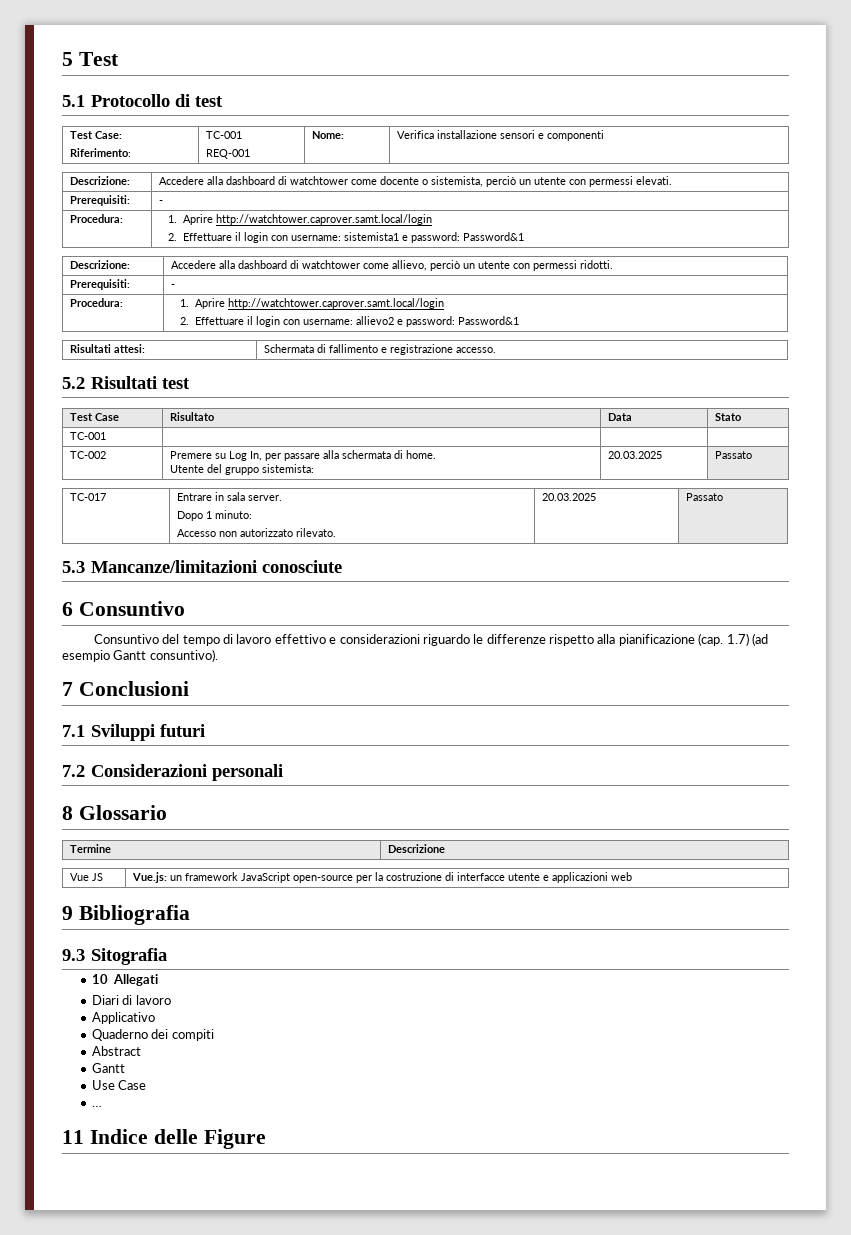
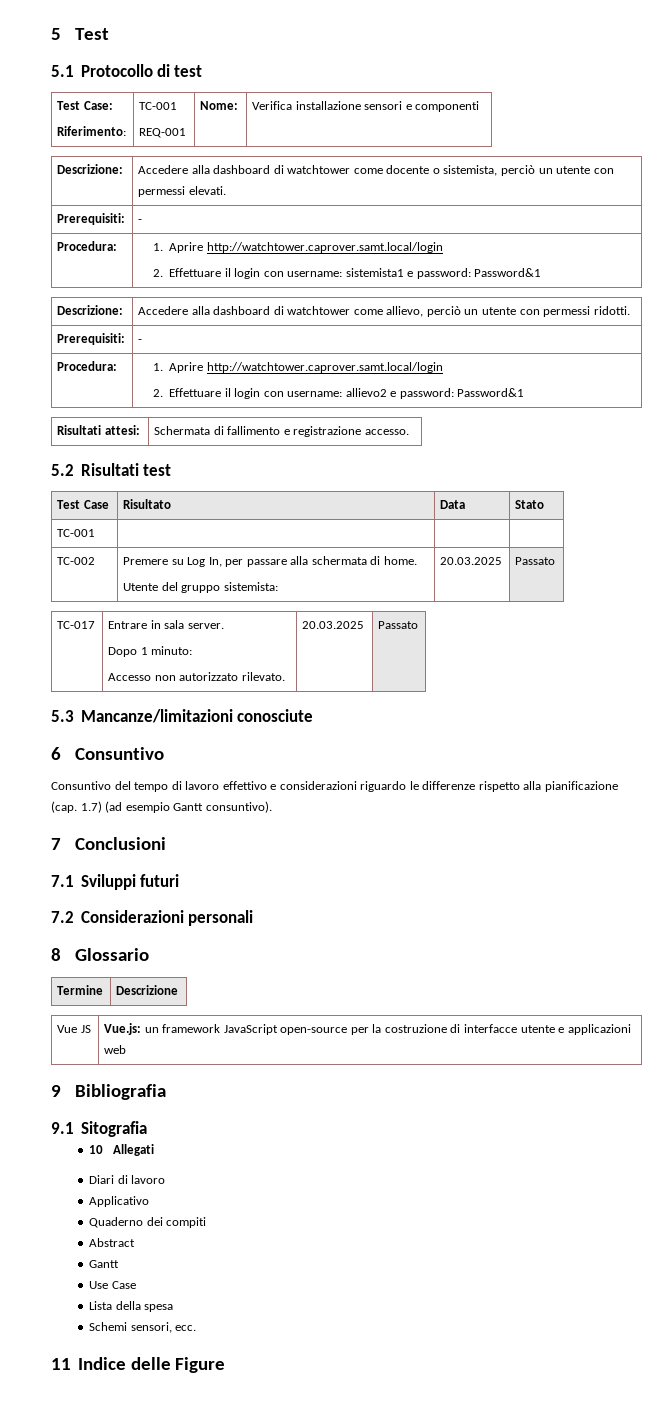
- 9.3 Sitografia
+ 9.1 Sitografia
- …
+ Lista della spesa
+ Schemi sensori, ecc.

